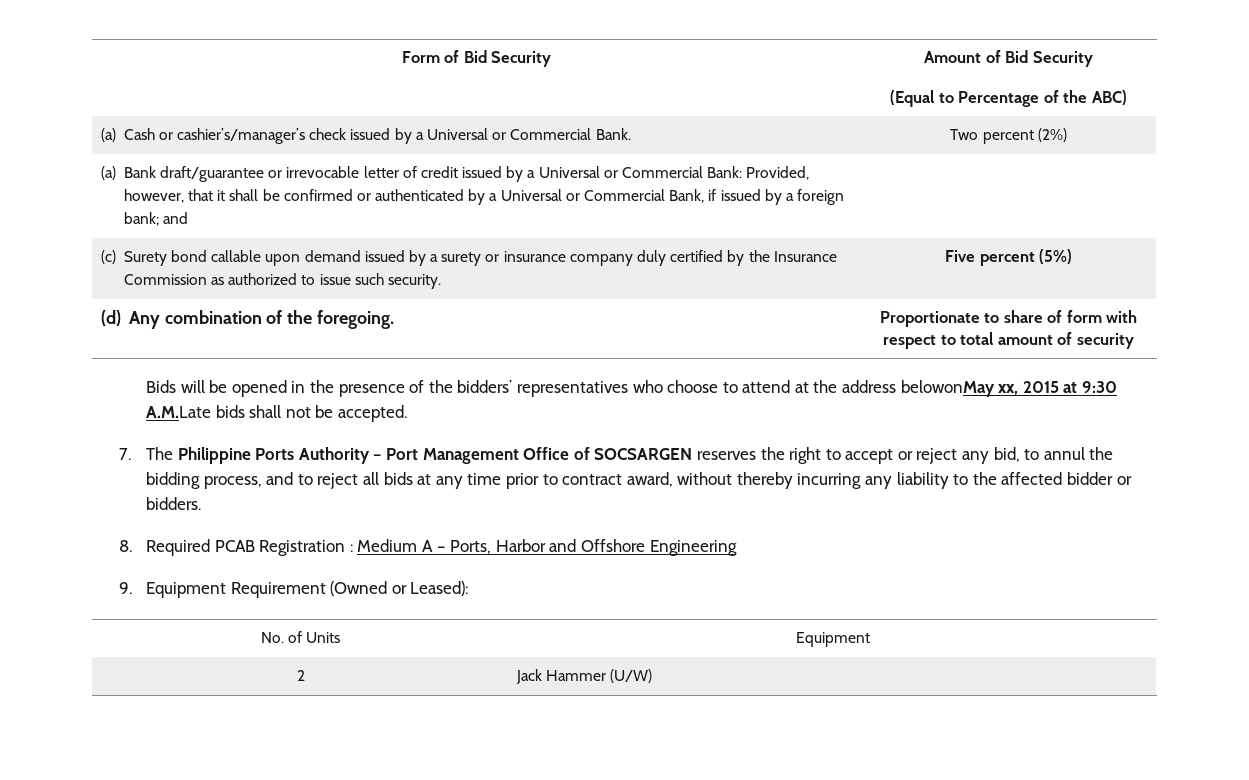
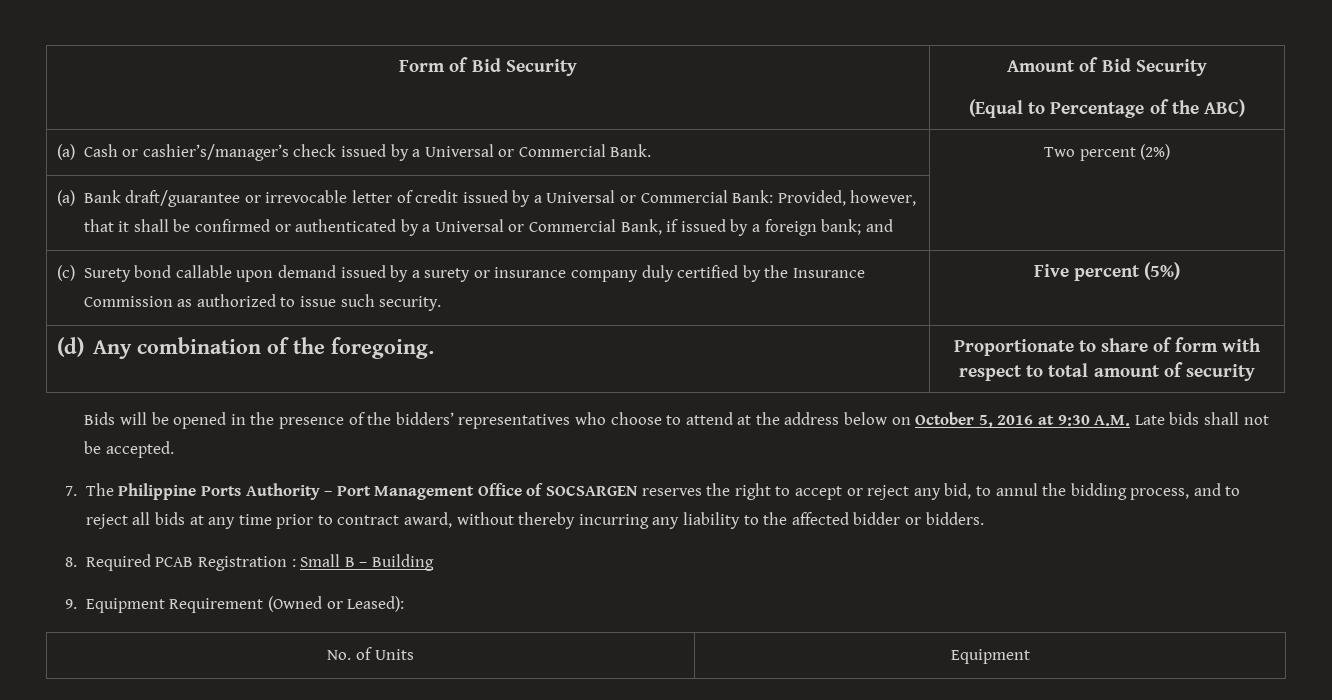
- Bids will be opened in the presence of the bidders’ representatives who choose to attend at the address belowonMay xx, 2015 at 9:30 A.M.Late bids shall not be accepted.
+ Bids will be opened in the presence of the bidders’ representatives who choose to attend at the address below on October 5, 2016 at 9:30 A.M. Late bids shall not be accepted.
- 8. Required PCAB Registration : Medium A – Ports, Harbor and Offshore Engineering
+ 8. Required PCAB Registration : Small B – Building
- 2 | Jack Hammer (U/W)

